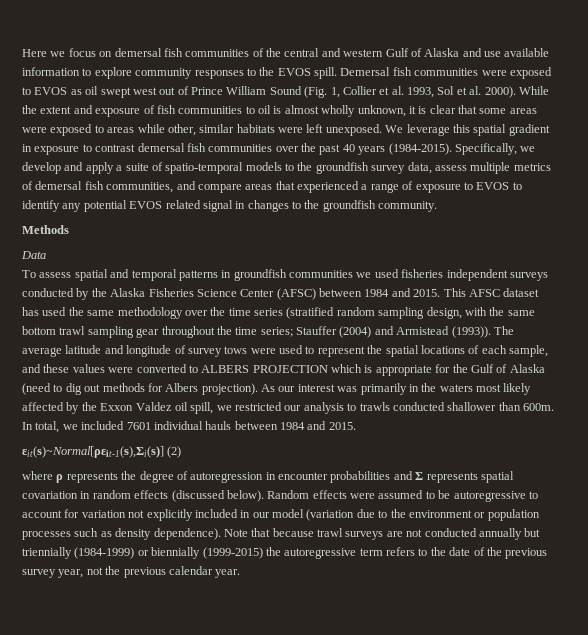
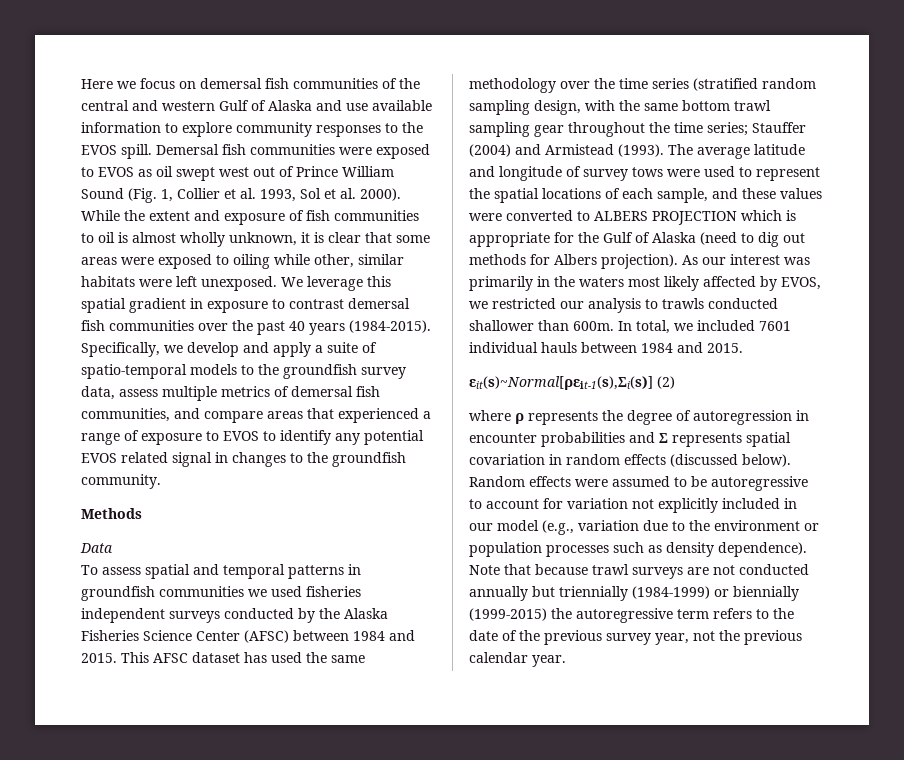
- While the extent and exposure of fish communities to oil is almost wholly unknown, it is clear that some areas were exposed to areas while other, similar habitats were left unexposed.
+ While the extent and exposure of fish communities to oil is almost wholly unknown, it is clear that some areas were exposed to oiling while other, similar habitats were left unexposed.
- This AFSC dataset has used the same methodology over the time series (stratified random sampling design, with the same bottom trawl sampling gear throughout the time series; Stauffer (2004) and Armistead (1993)).
+ This AFSC dataset has used the same methodology over the time series (stratified random sampling design, with the same bottom trawl sampling gear throughout the time series; Stauffer (2004) and Armistead (1993).
- As our interest was primarily in the waters most likely affected by the Exxon Valdez oil spill, we restricted our analysis to trawls conducted shallower than 600m.
+ As our interest was primarily in the waters most likely affected by EVOS, we restricted our analysis to trawls conducted shallower than 600m.
- Random effects were assumed to be autoregressive to account for variation not explicitly included in our model (variation due to the environment or population processes such as density dependence).
+ Random effects were assumed to be autoregressive to account for variation not explicitly included in our model (e.g., variation due to the environment or population processes such as density dependence).

